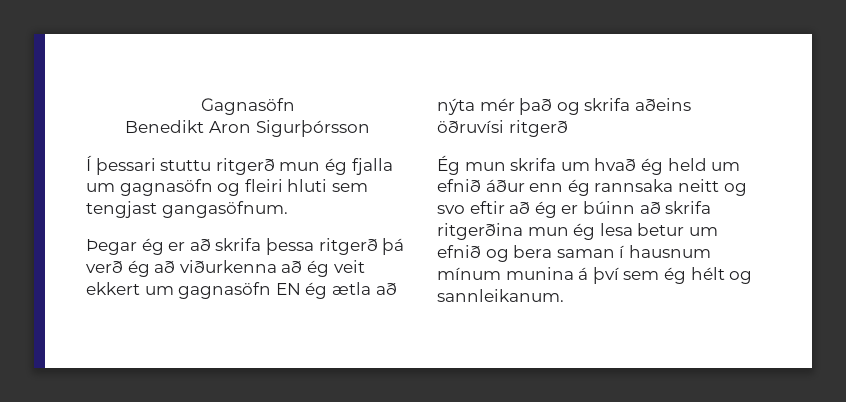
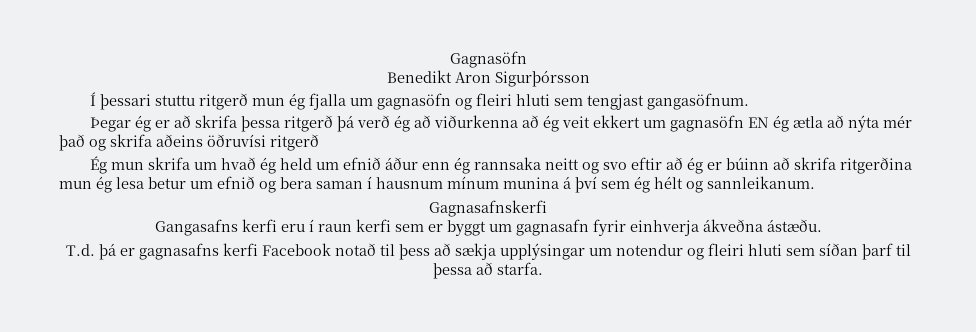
+ Gagnasafnskerfi
+ Gangasafns kerfi eru í raun kerfi sem er byggt um gagnasafn fyrir einhverja ákveðna ástæðu.
+ T.d. þá er gagnasafns kerfi Facebook notað til þess að sækja upplýsingar um notendur og fleiri hluti sem síðan þarf til þessa að starfa.

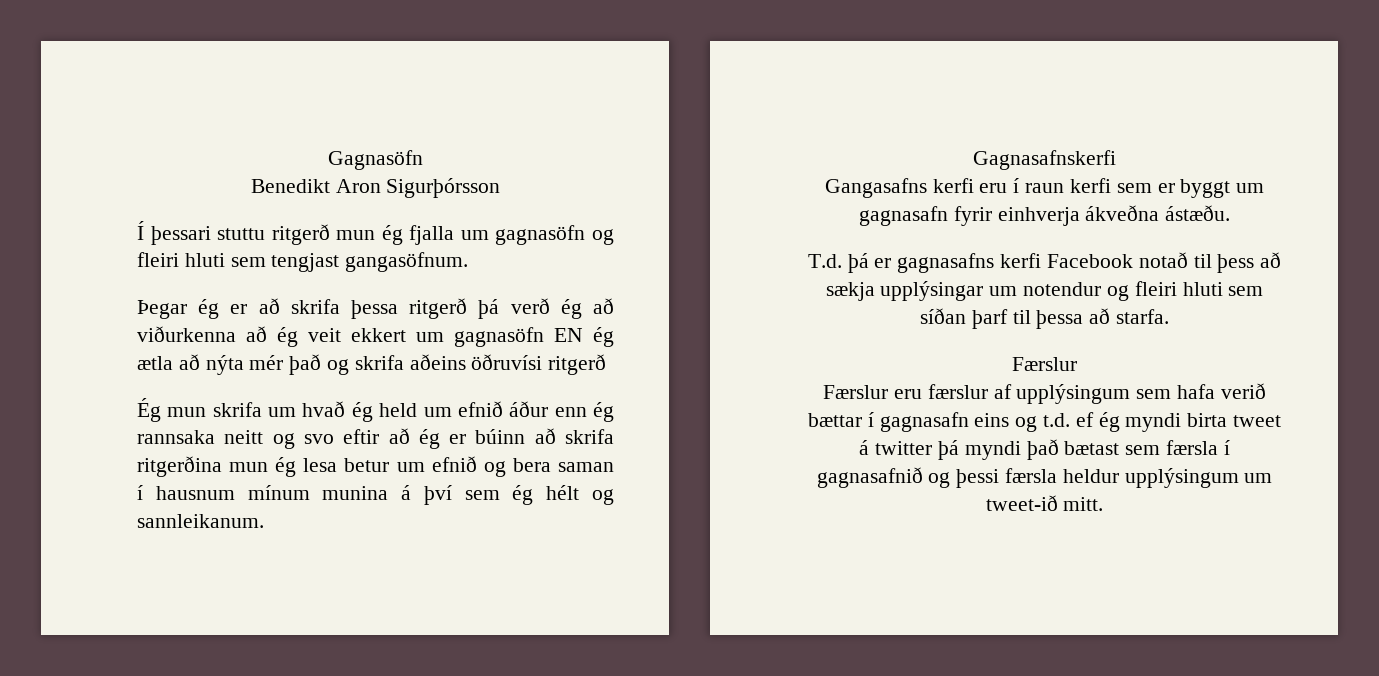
  T.d. þá er gagnasafns kerfi Facebook notað til þess að sækja upplýsingar um notendur og fleiri hluti sem síðan þarf til þessa að starfa.
+ Færslur
+ Færslur eru færslur af upplýsingum sem hafa verið bættar í gagnasafn eins og t.d. ef ég myndi birta tweet á twitter þá myndi það bætast sem færsla í gagnasafnið og þessi færsla heldur upplýsingum um tweet-ið mitt.

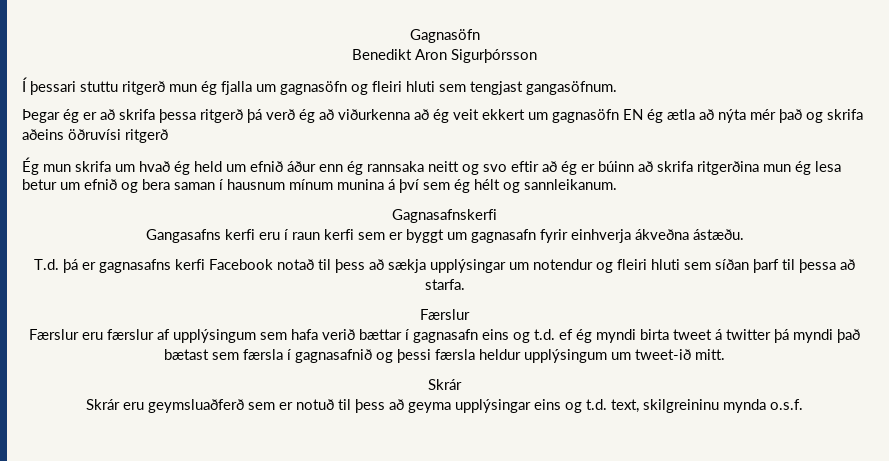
  Færslur eru færslur af upplýsingum sem hafa verið bættar í gagnasafn eins og t.d. ef ég myndi birta tweet á twitter þá myndi það bætast sem færsla í gagnasafnið og þessi færsla heldur upplýsingum um tweet-ið mitt.
+ Skrár
+ Skrár eru geymsluaðferð sem er notuð til þess að geyma upplýsingar eins og t.d. text, skilgreininu mynda o.s.f.

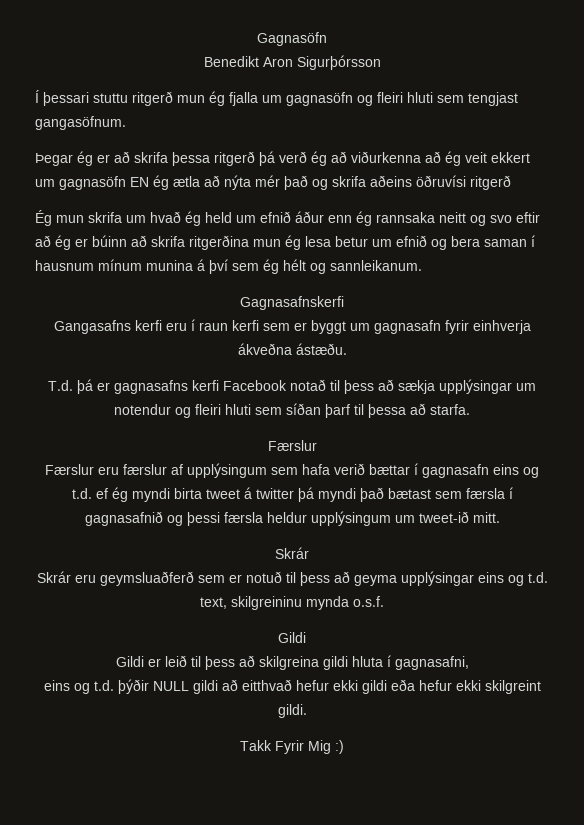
  Skrár eru geymsluaðferð sem er notuð til þess að geyma upplýsingar eins og t.d. text, skilgreininu mynda o.s.f.
+ Gildi
+ Gildi er leið til þess að skilgreina gildi hluta í gagnasafni,
+ eins og t.d. þýðir NULL gildi að eitthvað hefur ekki gildi eða hefur ekki skilgreint gildi.
+ Takk Fyrir Mig :)

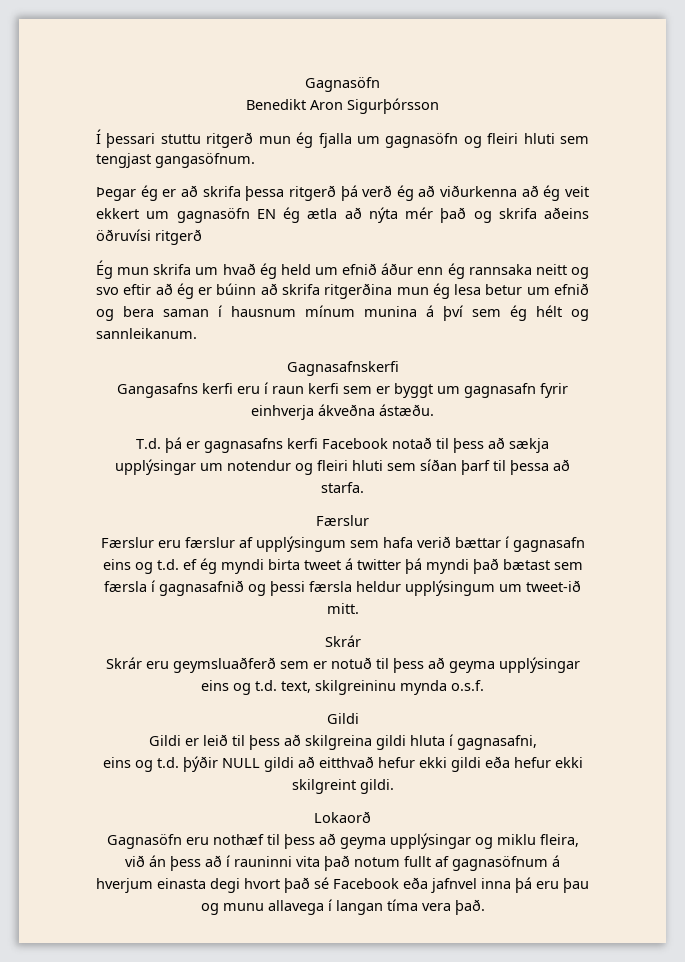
- Takk Fyrir Mig :)
+ Lokaorð
+ Gagnasöfn eru nothæf til þess að geyma upplýsingar og miklu fleira, við án þess að í rauninni vita það notum fullt af gagnasöfnum á hverjum einasta degi hvort það sé Facebook eða jafnvel inna þá eru þau og munu allavega í langan tíma vera það.

